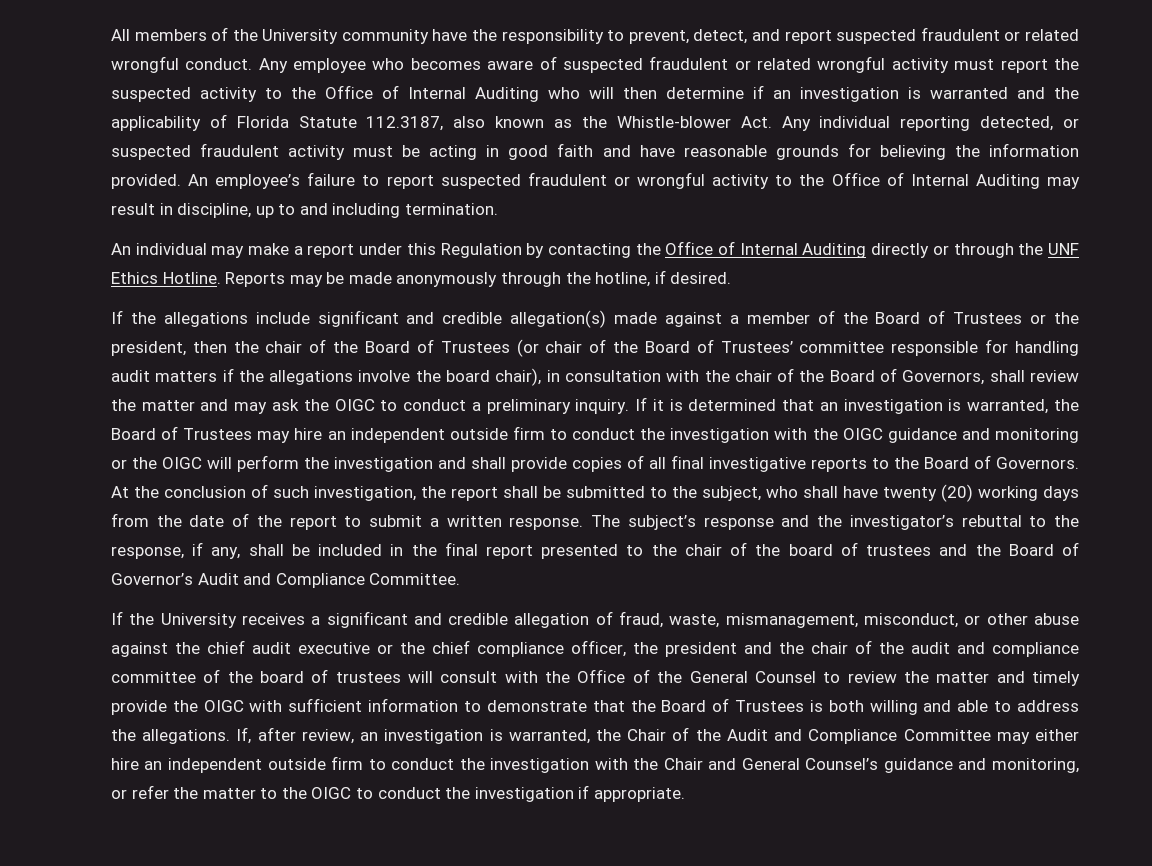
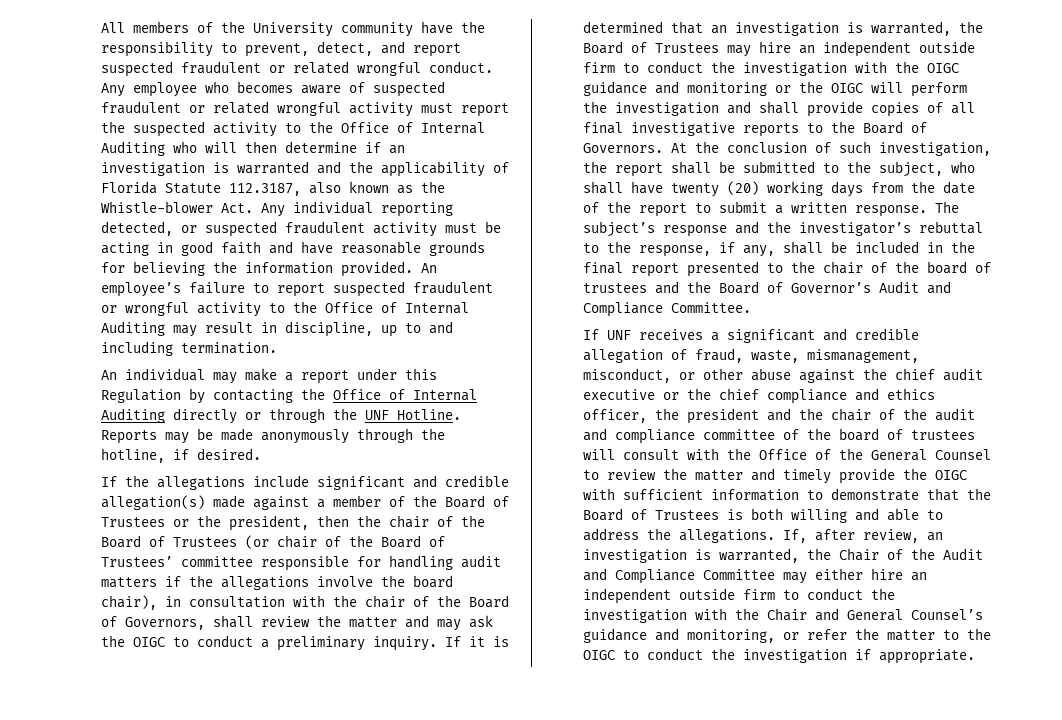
- An individual may make a report under this Regulation by contacting the Office of Internal Auditing directly or through the UNF Ethics Hotline.
+ An individual may make a report under this Regulation by contacting the Office of Internal Auditing directly or through the UNF Hotline.
- If the University receives a significant and credible allegation of fraud, waste, mismanagement, misconduct, or other abuse against the chief audit executive or the chief compliance officer, the president and the chair of the audit and compliance committee of the board of trustees will consult with the Office of the General Counsel to review the matter and timely provide the OIGC with sufficient information to demonstrate that the Board of Trustees is both willing and able to address the allegations.
+ If UNF receives a significant and credible allegation of fraud, waste, mismanagement, misconduct, or other abuse against the chief audit executive or the chief compliance and ethics officer, the president and the chair of the audit and compliance committee of the board of trustees will consult with the Office of the General Counsel to review the matter and timely provide the OIGC with sufficient information to demonstrate that the Board of Trustees is both willing and able to address the allegations.

